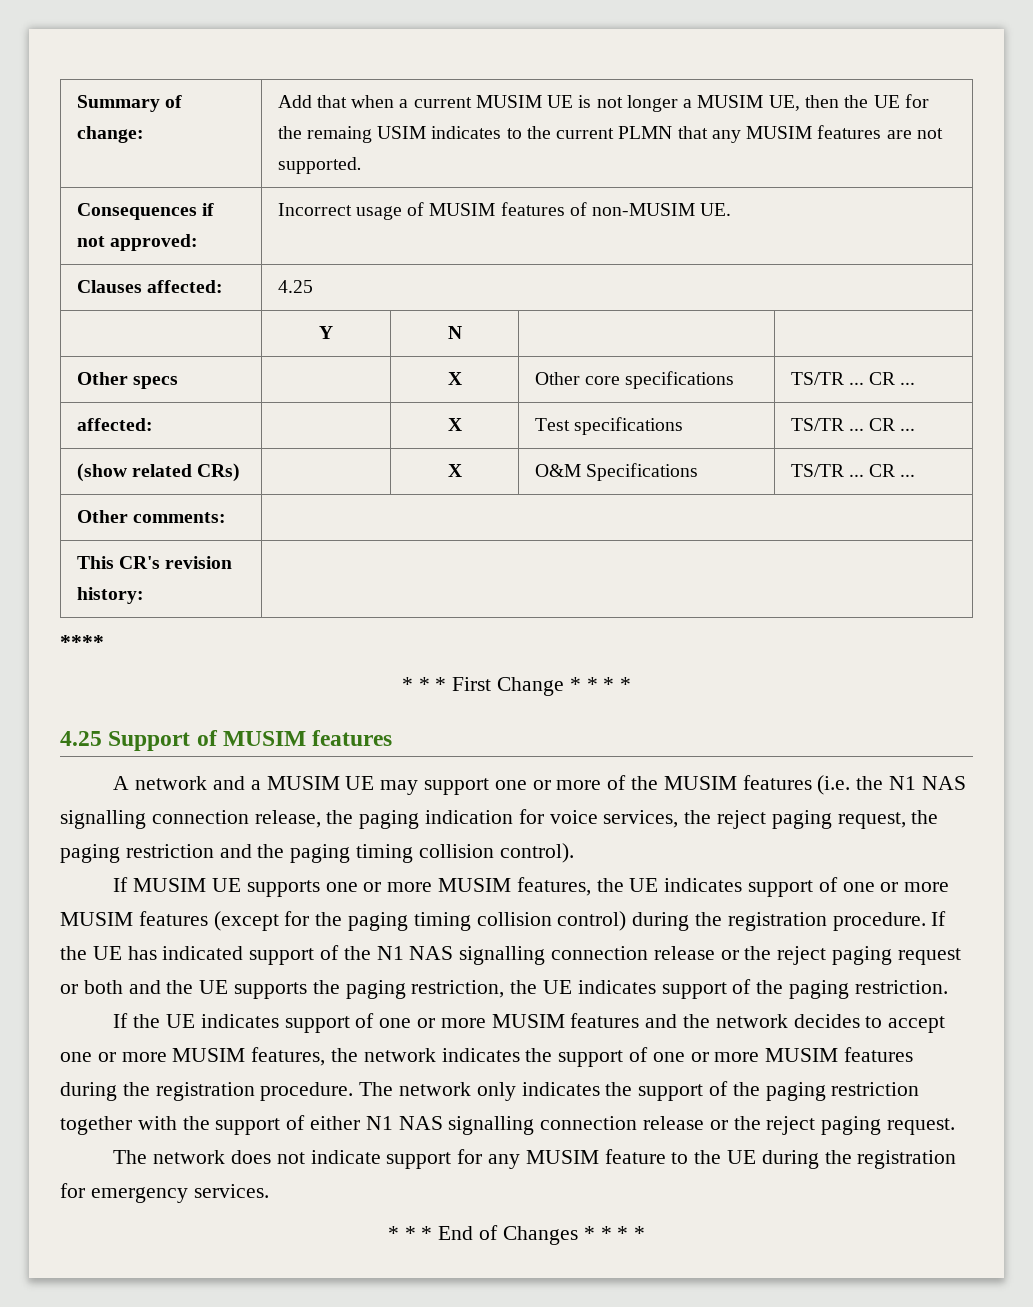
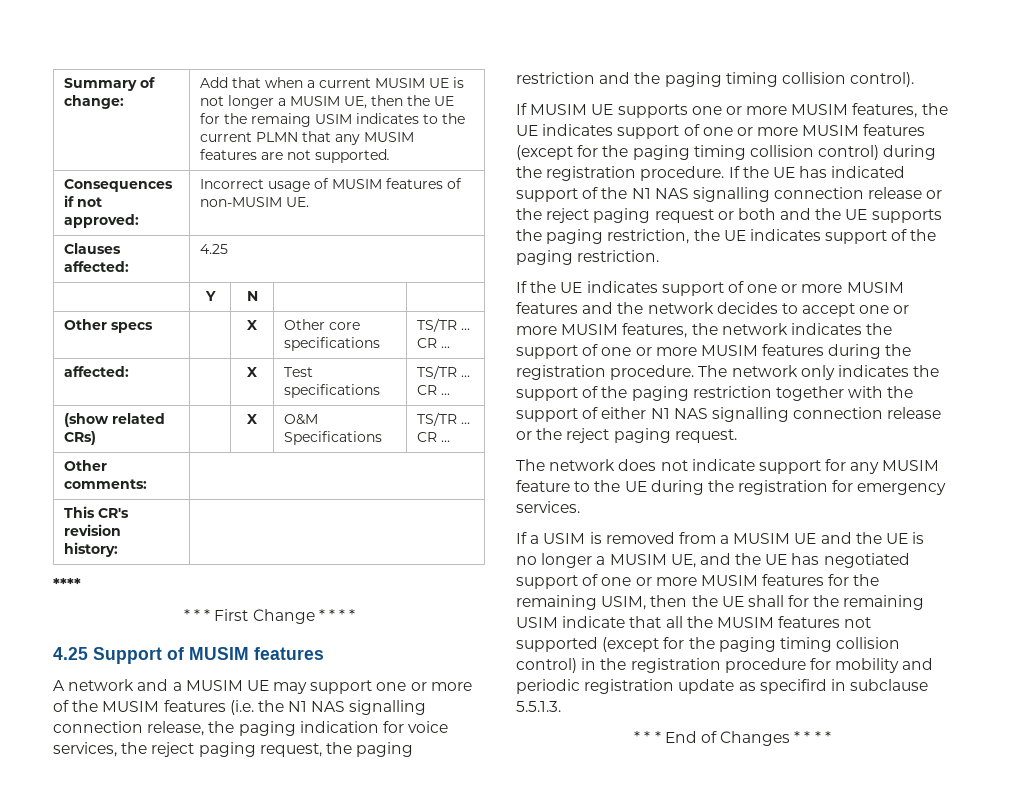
+ If a USIM is removed from a MUSIM UE and the UE is no longer a MUSIM UE, and the UE has negotiated support of one or more MUSIM features for the remaining USIM, then the UE shall for the remaining USIM indicate that all the MUSIM features not supported (except for the paging timing collision control) in the registration procedure for mobility and periodic registration update as specifird in subclause 5.5.1.3.

